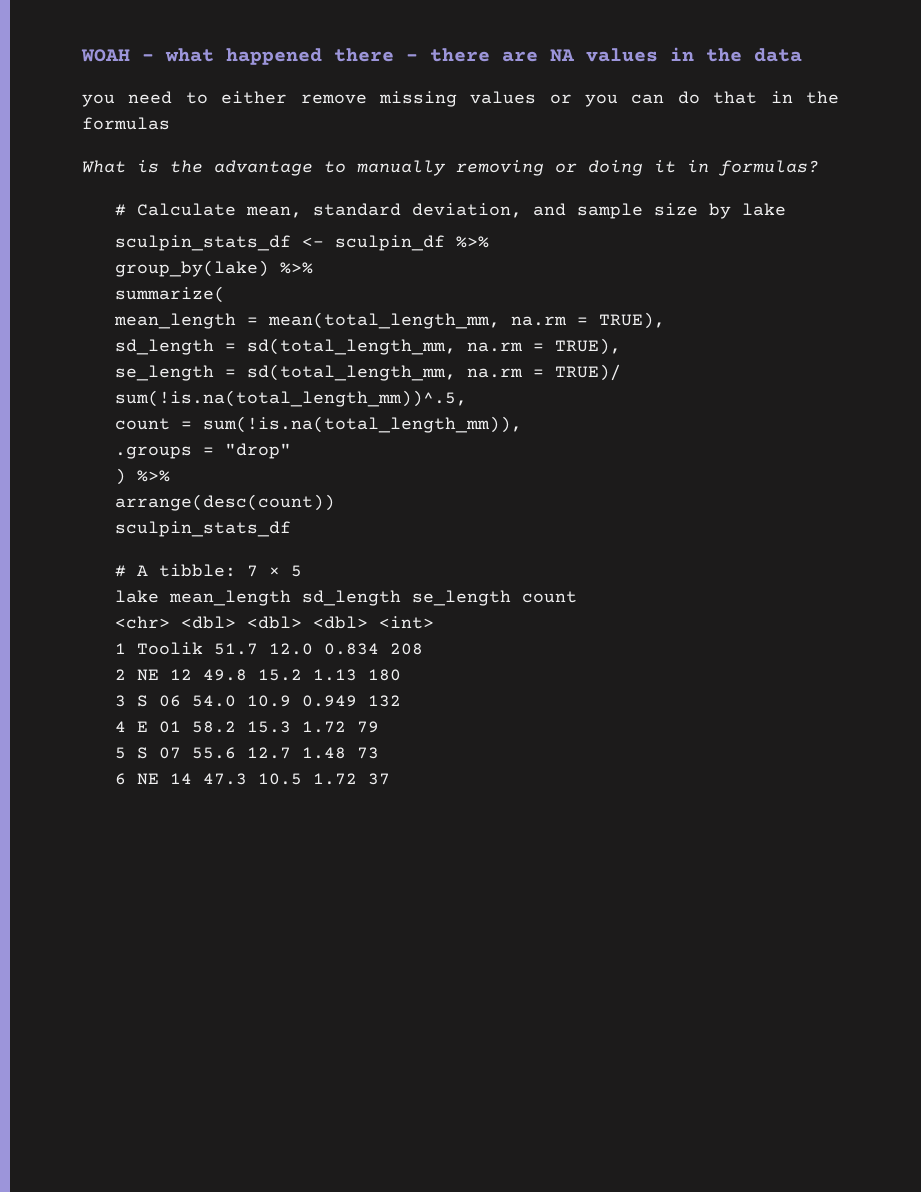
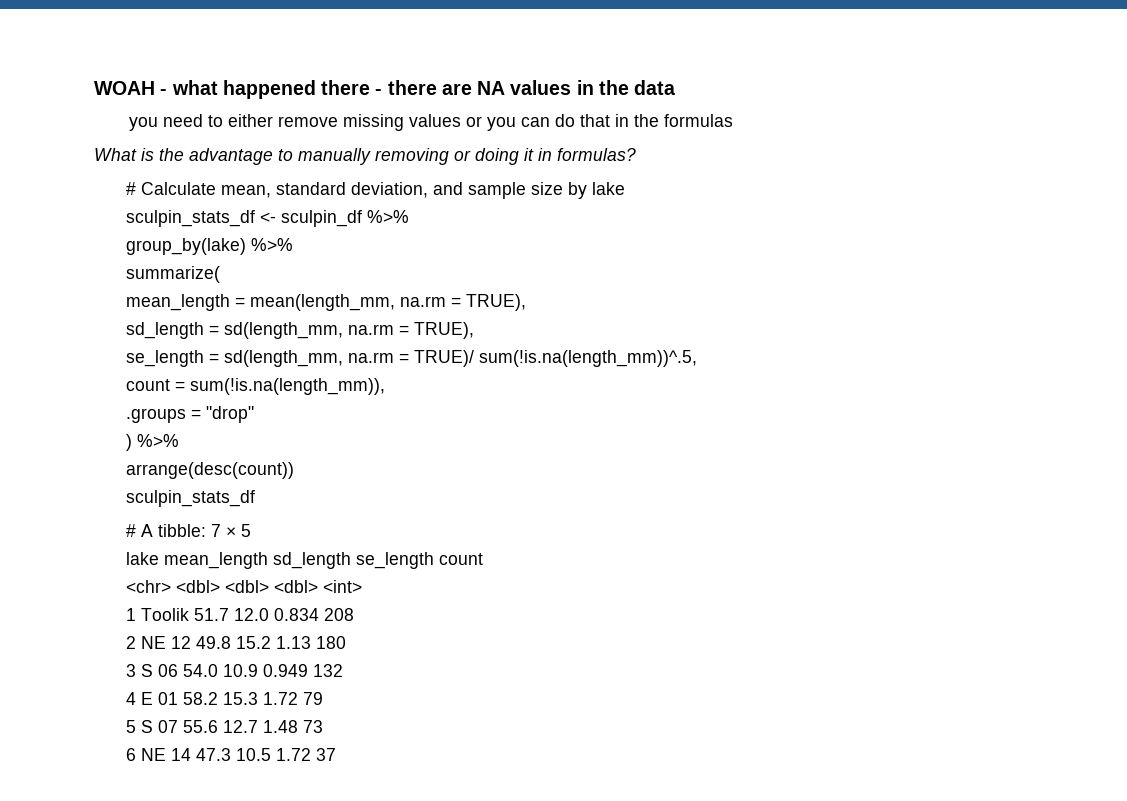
- mean_length = mean(total_length_mm, na.rm = TRUE),
+ mean_length = mean(length_mm, na.rm = TRUE),
- sd_length = sd(total_length_mm, na.rm = TRUE),
+ sd_length = sd(length_mm, na.rm = TRUE),
- se_length = sd(total_length_mm, na.rm = TRUE)/ sum(!is.na(total_length_mm))^.5,
+ se_length = sd(length_mm, na.rm = TRUE)/ sum(!is.na(length_mm))^.5,
- count = sum(!is.na(total_length_mm)),
+ count = sum(!is.na(length_mm)),

